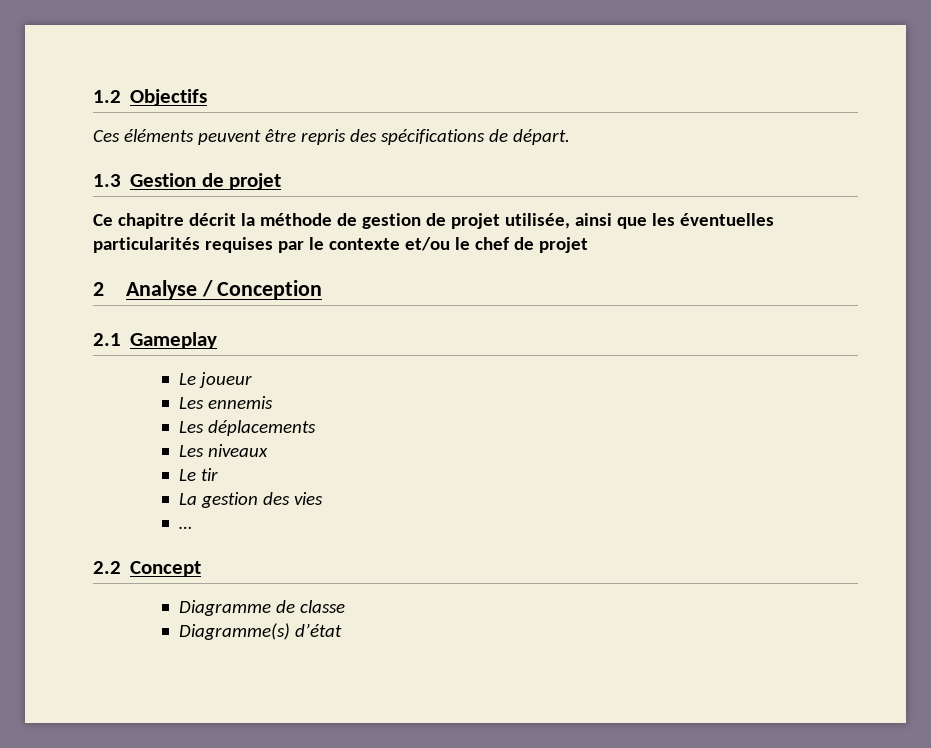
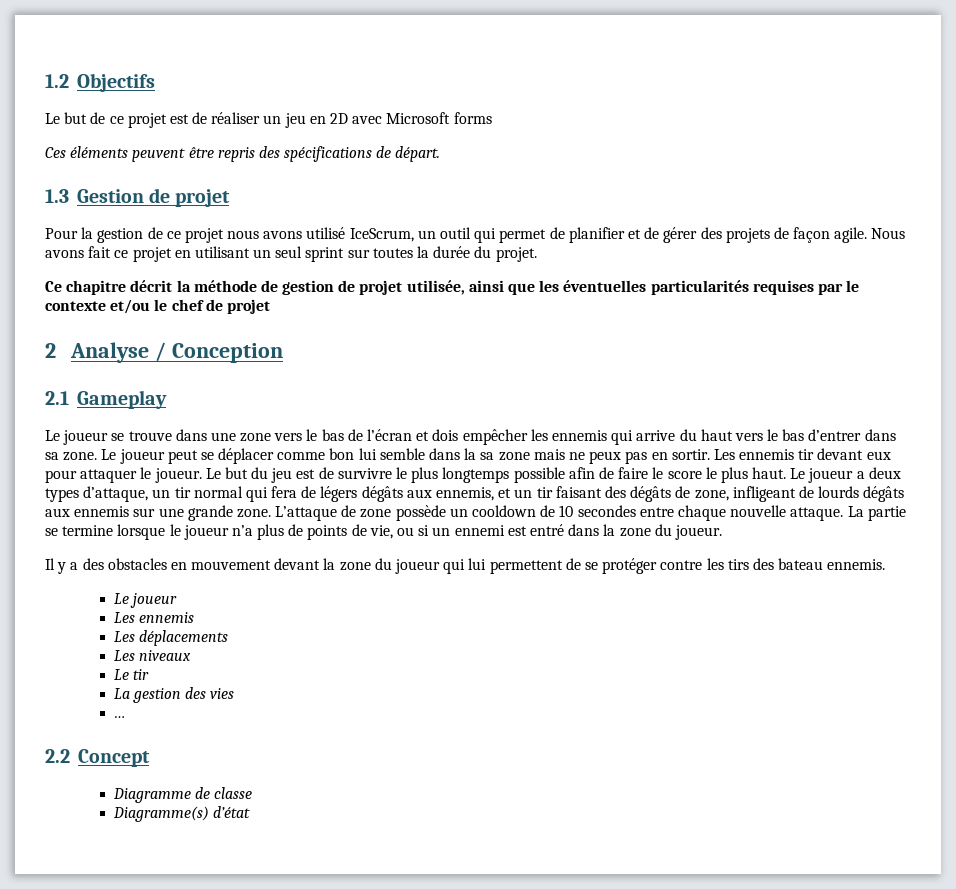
+ Le but de ce projet est de réaliser un jeu en 2D avec Microsoft forms
+ Pour la gestion de ce projet nous avons utilisé IceScrum, un outil qui permet de planifier et de gérer des projets de façon agile. Nous avons fait ce projet en utilisant un seul sprint sur toutes la durée du projet.
+ Le joueur se trouve dans une zone vers le bas de l’écran et dois empêcher les ennemis qui arrive du haut vers le bas d’entrer dans sa zone. Le joueur peut se déplacer comme bon lui semble dans la sa zone mais ne peux pas en sortir. Les ennemis tir devant eux pour attaquer le joueur. Le but du jeu est de survivre le plus longtemps possible afin de faire le score le plus haut. Le joueur a deux types d’attaque, un tir normal qui fera de légers dégâts aux ennemis, et un tir faisant des dégâts de zone, infligeant de lourds dégâts aux ennemis sur une grande zone. L’attaque de zone possède un cooldown de 10 secondes entre chaque nouvelle attaque. La partie se termine lorsque le joueur n’a plus de points de vie, ou si un ennemi est entré dans la zone du joueur.
+ Il y a des obstacles en mouvement devant la zone du joueur qui lui permettent de se protéger contre les tirs des bateau ennemis.

